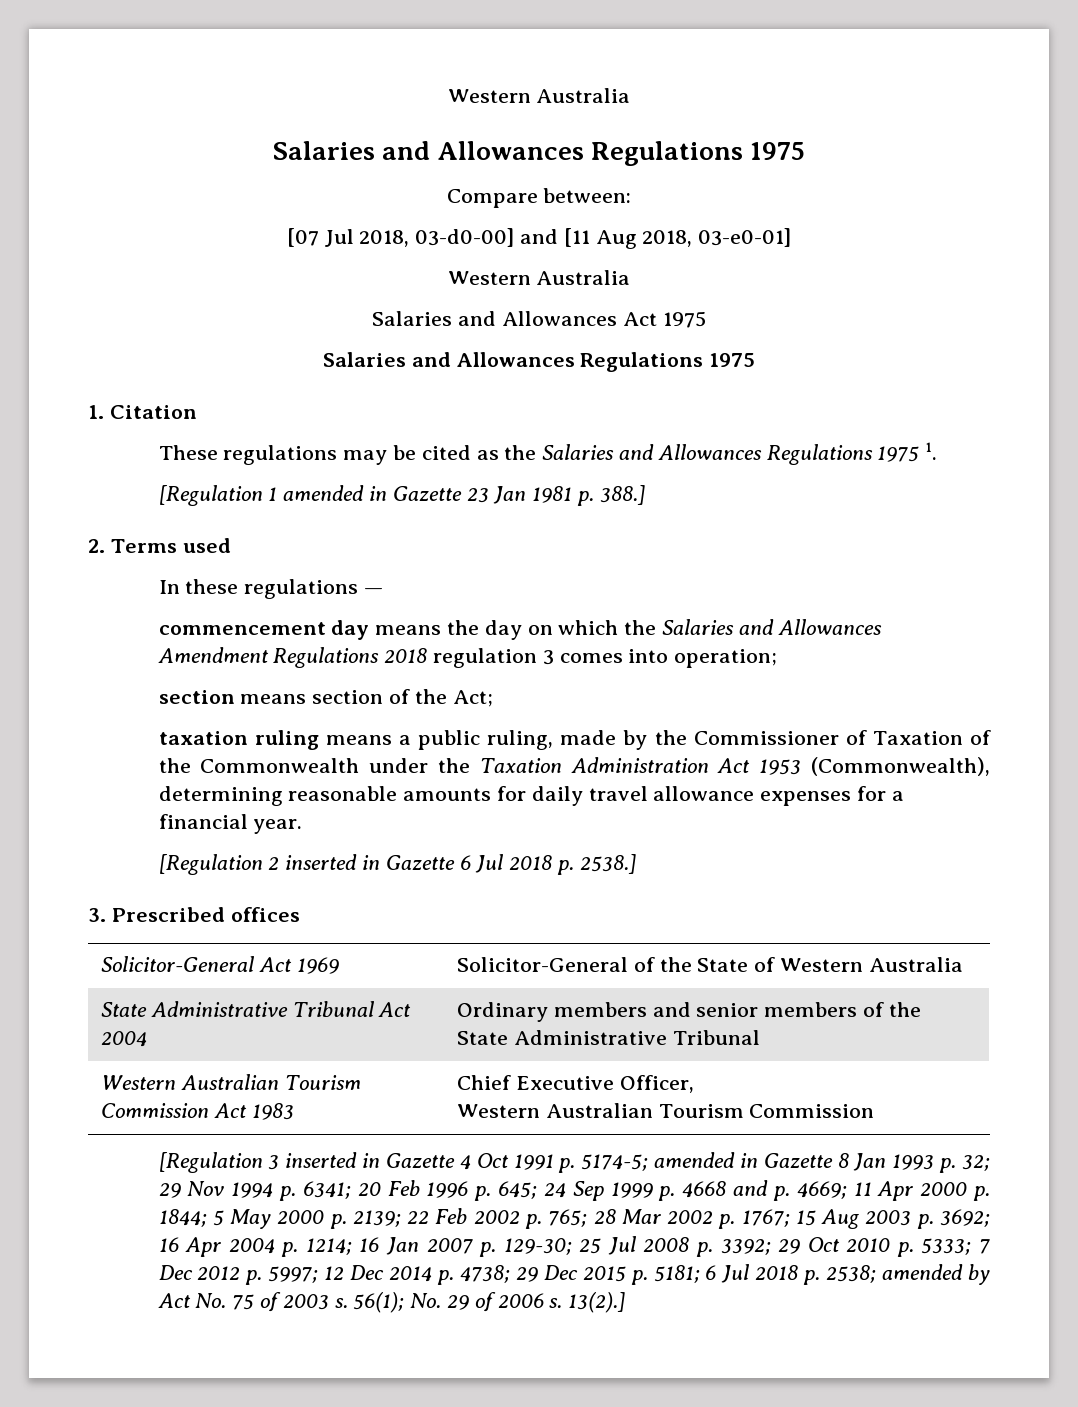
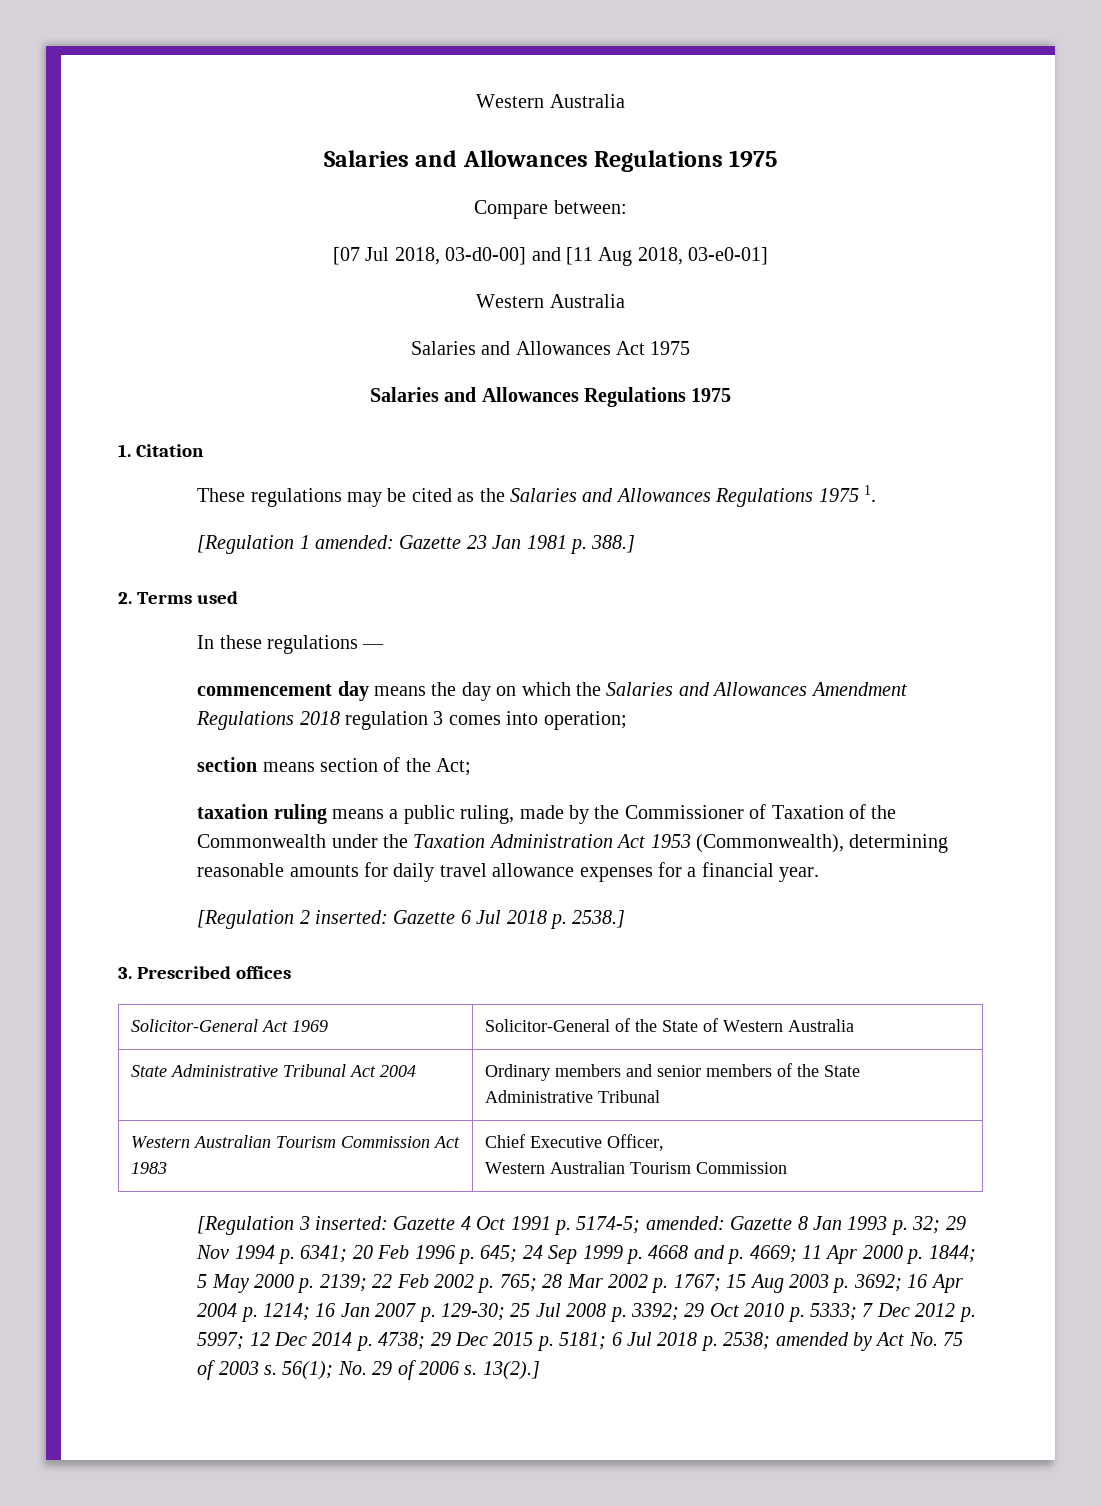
- [Regulation 1 amended in Gazette 23 Jan 1981 p. 388.]
+ [Regulation 1 amended: Gazette 23 Jan 1981 p. 388.]
- [Regulation 2 inserted in Gazette 6 Jul 2018 p. 2538.]
+ [Regulation 2 inserted: Gazette 6 Jul 2018 p. 2538.]
- [Regulation 3 inserted in Gazette 4 Oct 1991 p. 5174-5;
+ [Regulation 3 inserted: Gazette 4 Oct 1991 p. 5174-5;
- amended in Gazette 8 Jan 1993 p. 32;
+ amended: Gazette 8 Jan 1993 p. 32;

